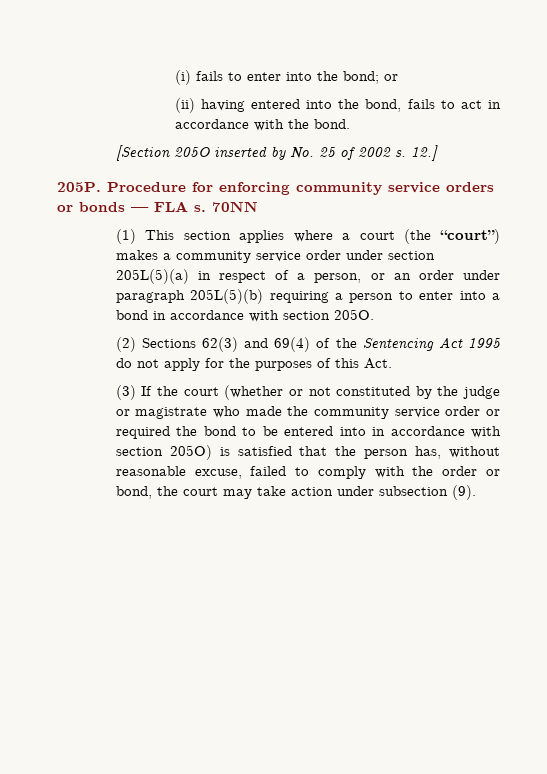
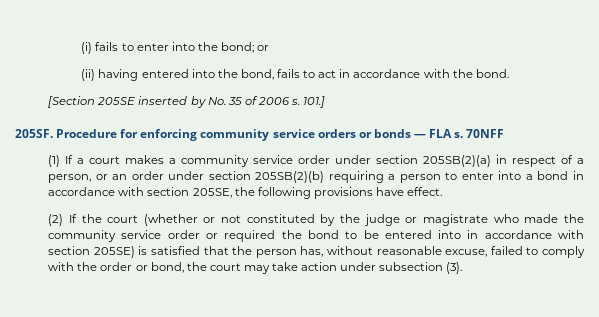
- [Section 205O inserted by No. 25 of 2002 s. 12.]
- 205P.
+ [Section 205SE inserted by No. 35 of 2006 s. 101.]
+ 205SF.
- 70NN
+ 70NFF
- (1) This section applies where a court (the “court”) makes a community service order under section 205L(5)(a) in respect of a person, or an order under paragraph 205L(5)(b) requiring a person to enter into a bond in accordance with section 205O.
- (2) Sections 62(3) and 69(4) of the Sentencing Act 1995 do not apply for the purposes of this Act.
- (3) If the court (whether or not constituted by the judge or magistrate who made the community service order or required the bond to be entered into in accordance with section 205O) is satisfied that the person has, without reasonable excuse, failed to comply with the order or bond, the court may take action under subsection (9).
+ (1) If a court makes a community service order under section 205SB(2)(a) in respect of a person, or an order under section 205SB(2)(b) requiring a person to enter into a bond in accordance with section 205SE, the following provisions have effect.
+ (2) If the court (whether or not constituted by the judge or magistrate who made the community service order or required the bond to be entered into in accordance with section 205SE) is satisfied that the person has, without reasonable excuse, failed to comply with the order or bond, the court may take action under subsection (3).

